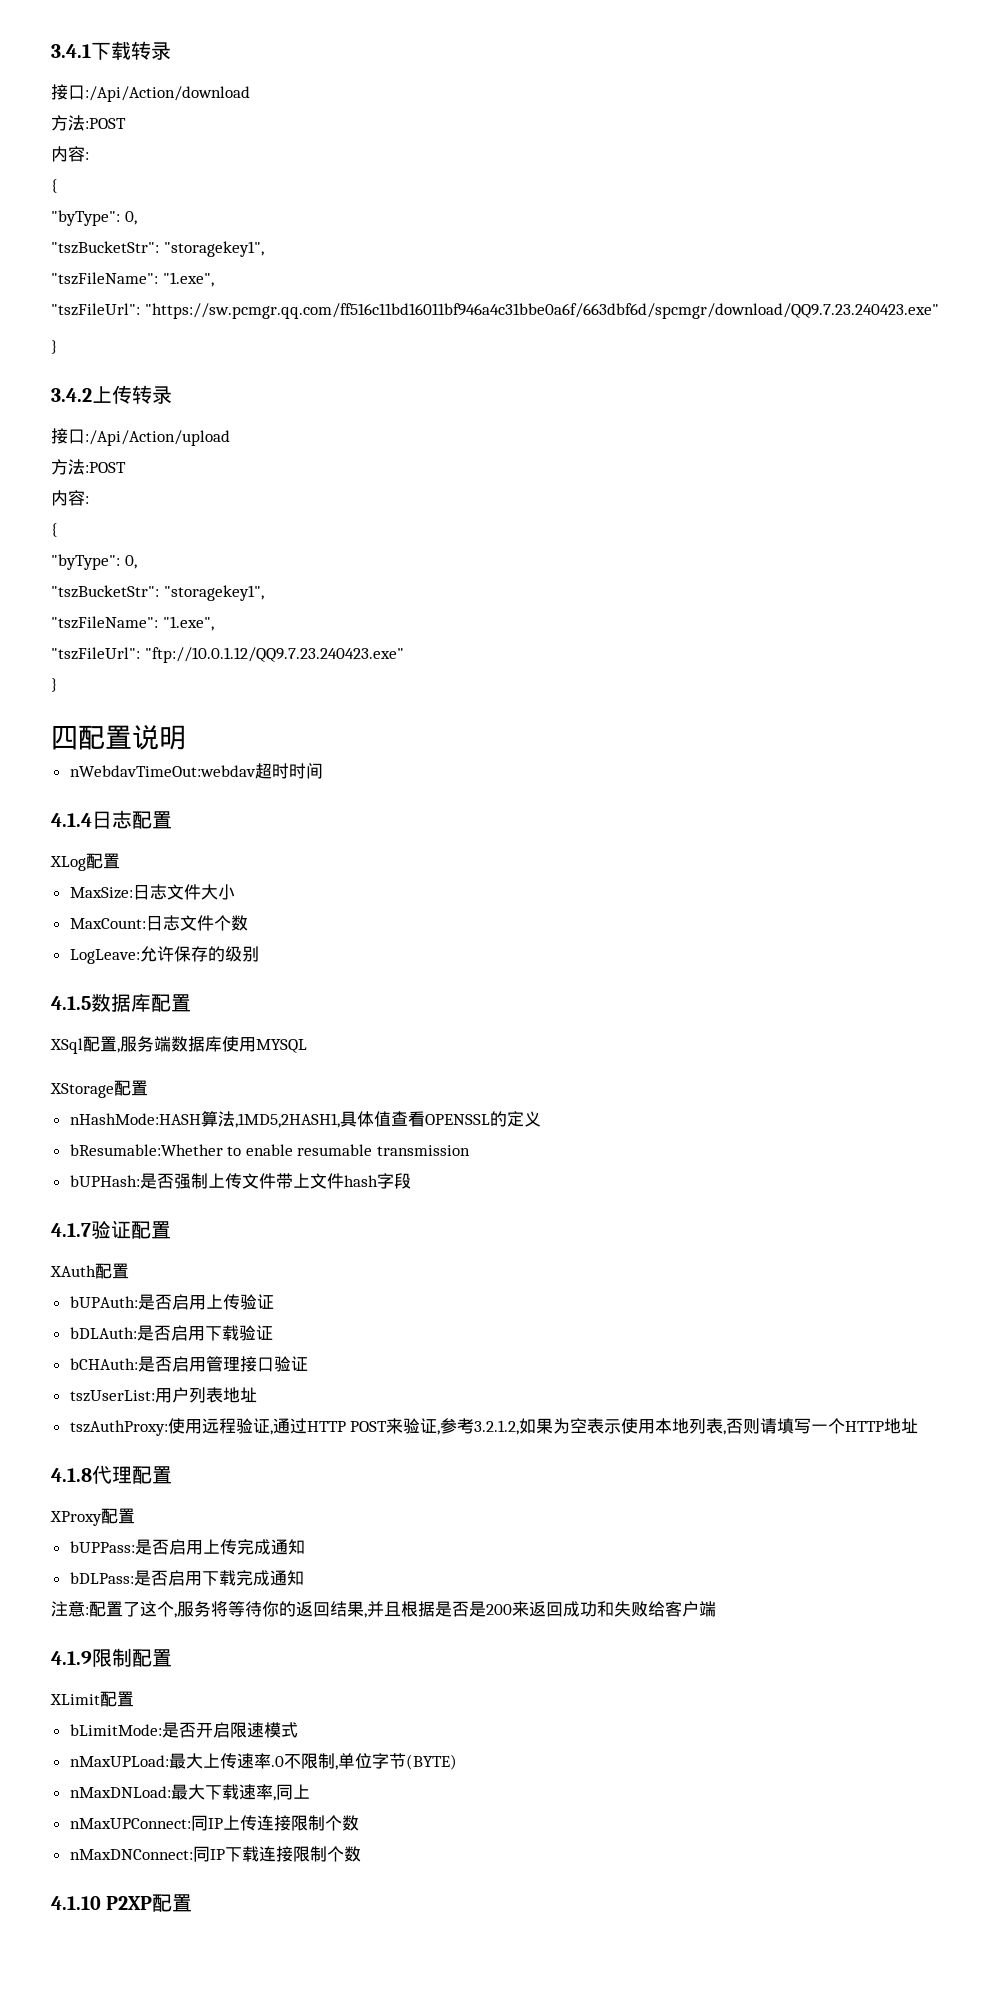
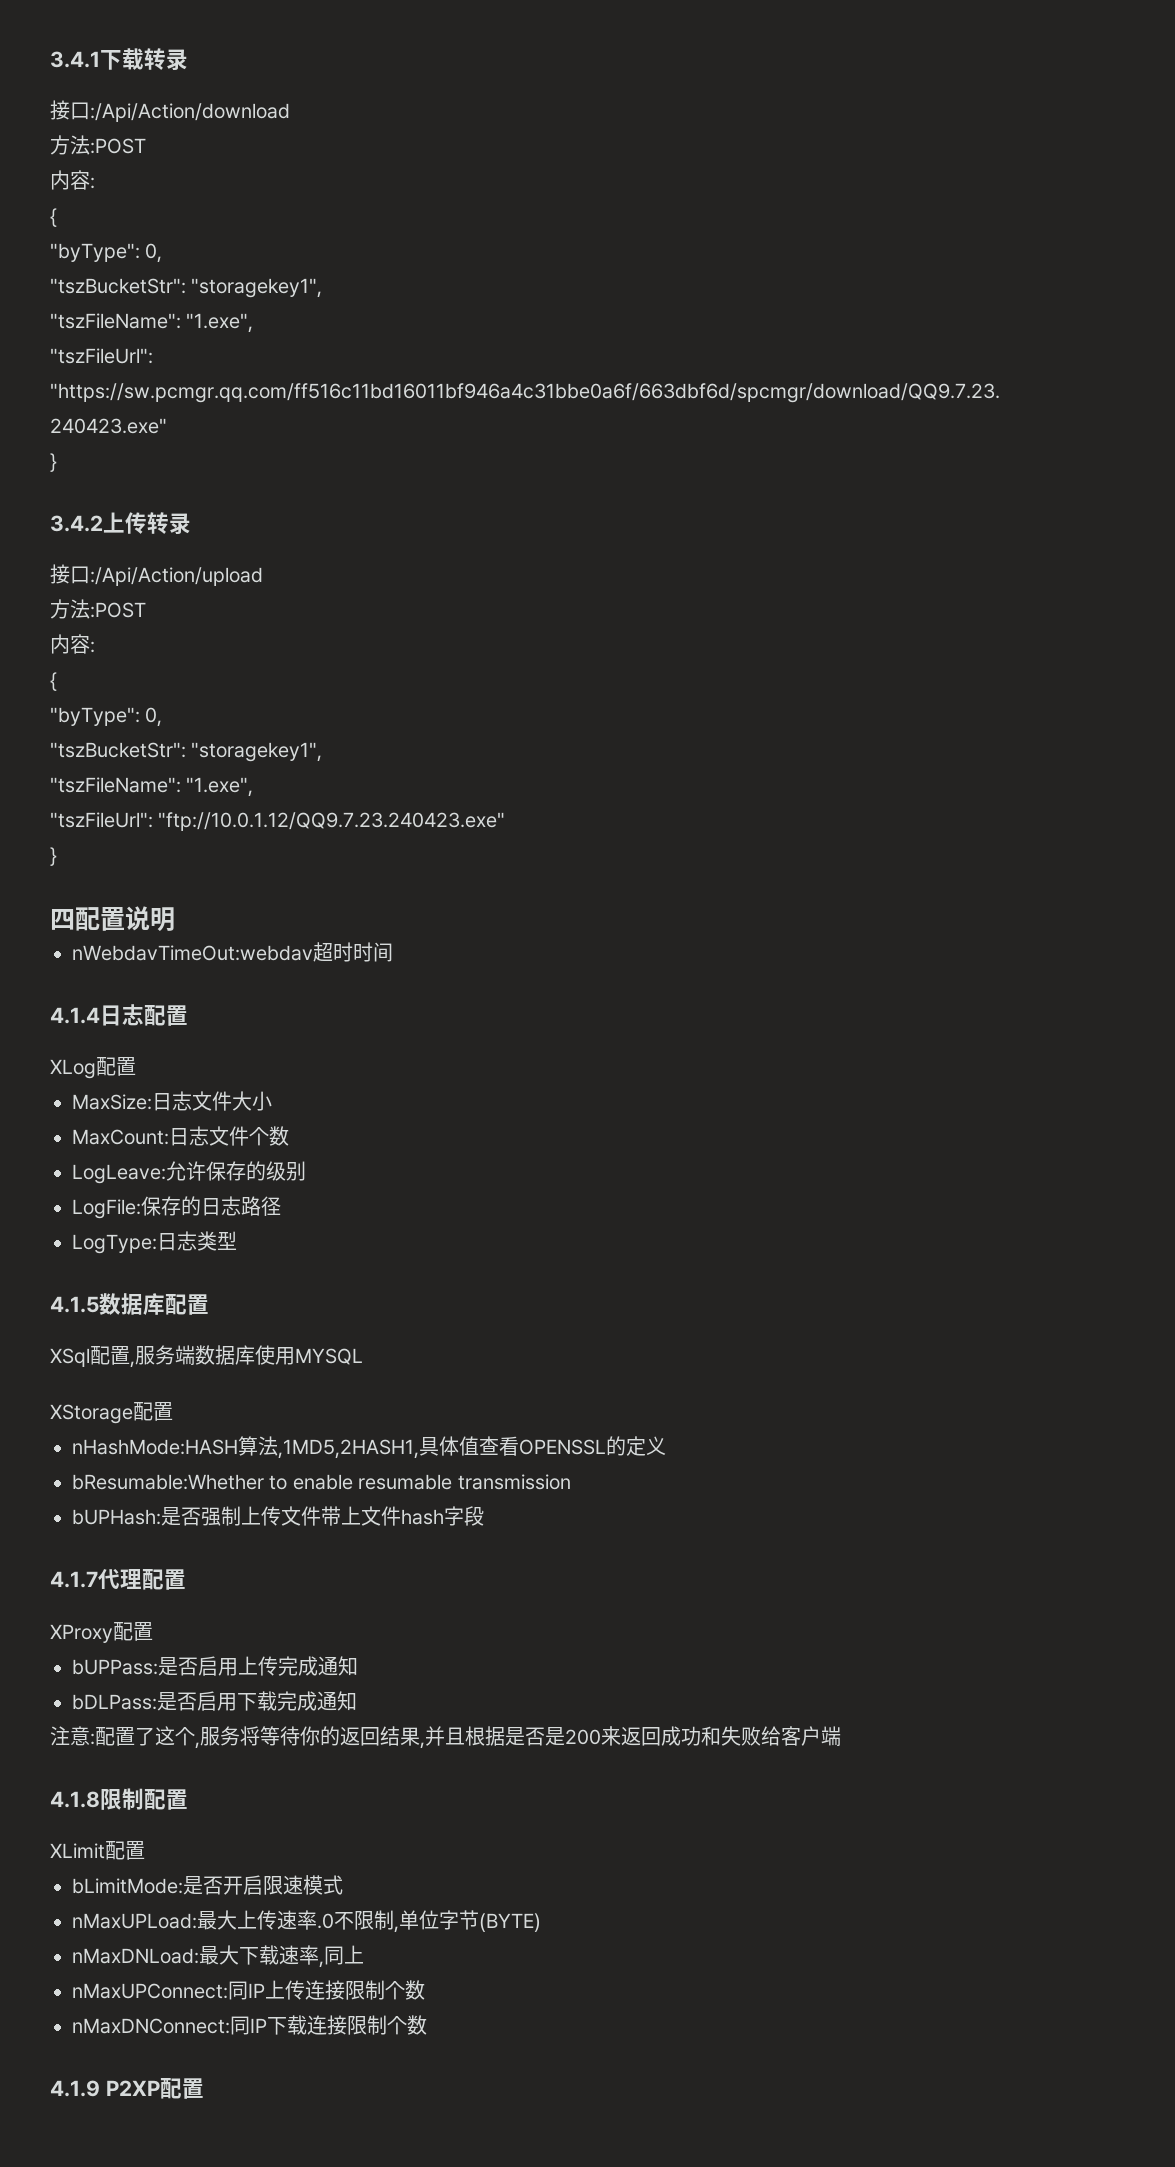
+ LogFile:保存的日志路径
+ LogType:日志类型
- 4.1.7验证配置
- XAuth配置
- bUPAuth:是否启用上传验证
- bDLAuth:是否启用下载验证
- bCHAuth:是否启用管理接口验证
- tszUserList:用户列表地址
- tszAuthProxy:使用远程验证,通过HTTP POST来验证,参考3.2.1.2,如果为空表示使用本地列表,否则请填写一个HTTP地址
- 4.1.8代理配置
+ 4.1.7代理配置
- 4.1.9限制配置
+ 4.1.8限制配置
- 4.1.10 P2XP配置
+ 4.1.9 P2XP配置

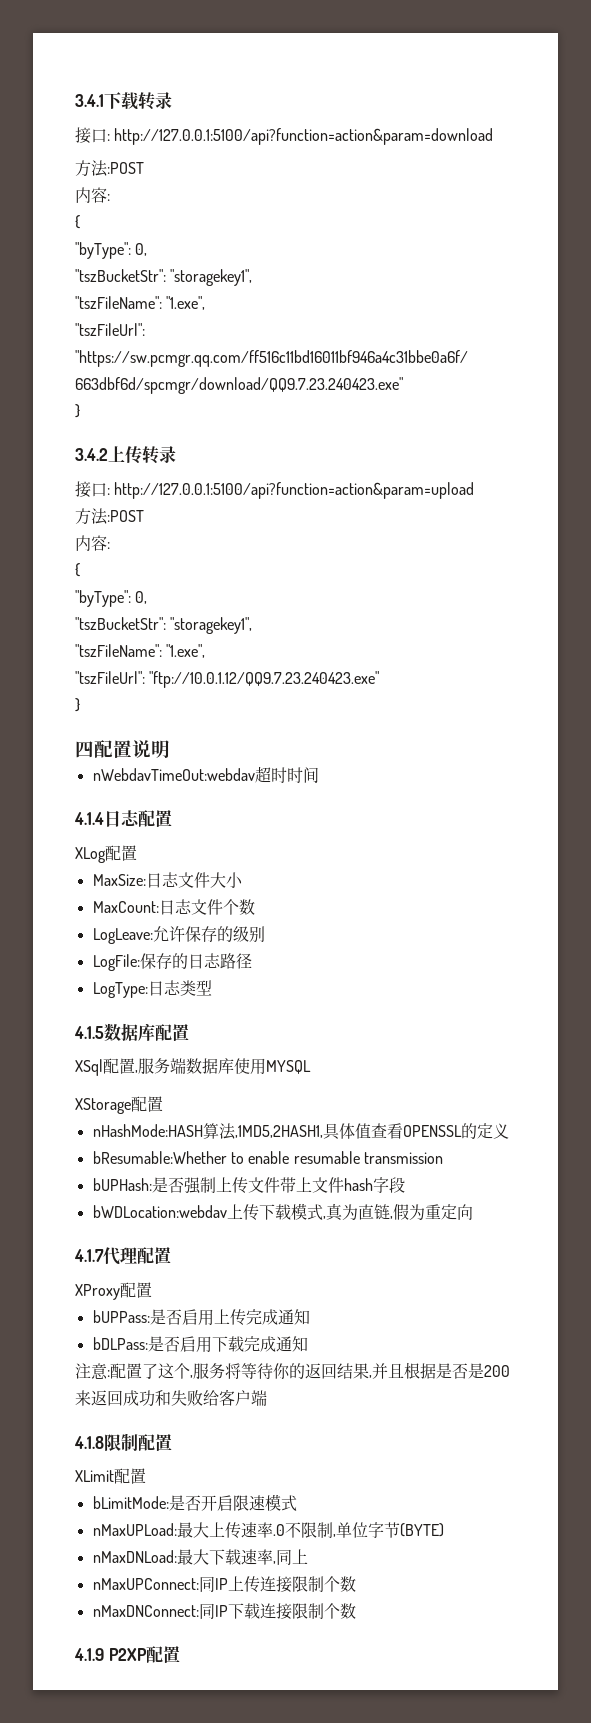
- 接口:/Api/Action/download
+ 接口: http://127.0.0.1:5100/api?function=action&param=download
- 接口:/Api/Action/upload
+ 接口: http://127.0.0.1:5100/api?function=action&param=upload
+ bWDLocation:webdav上传下载模式,真为直链,假为重定向

